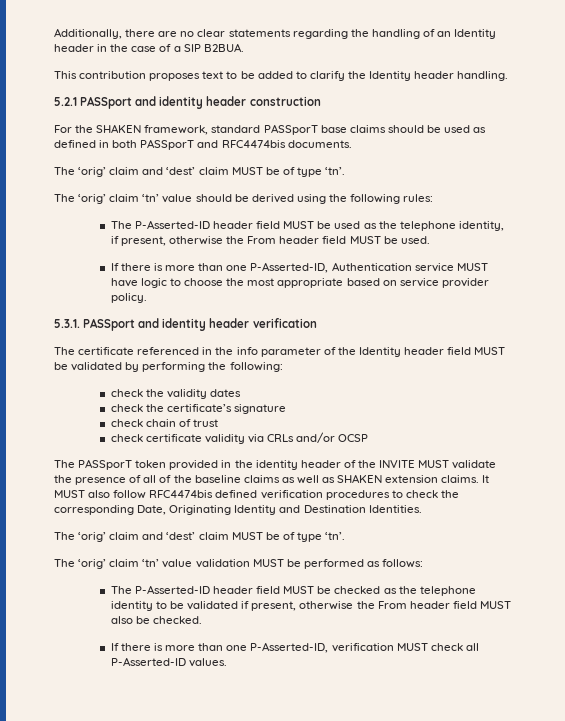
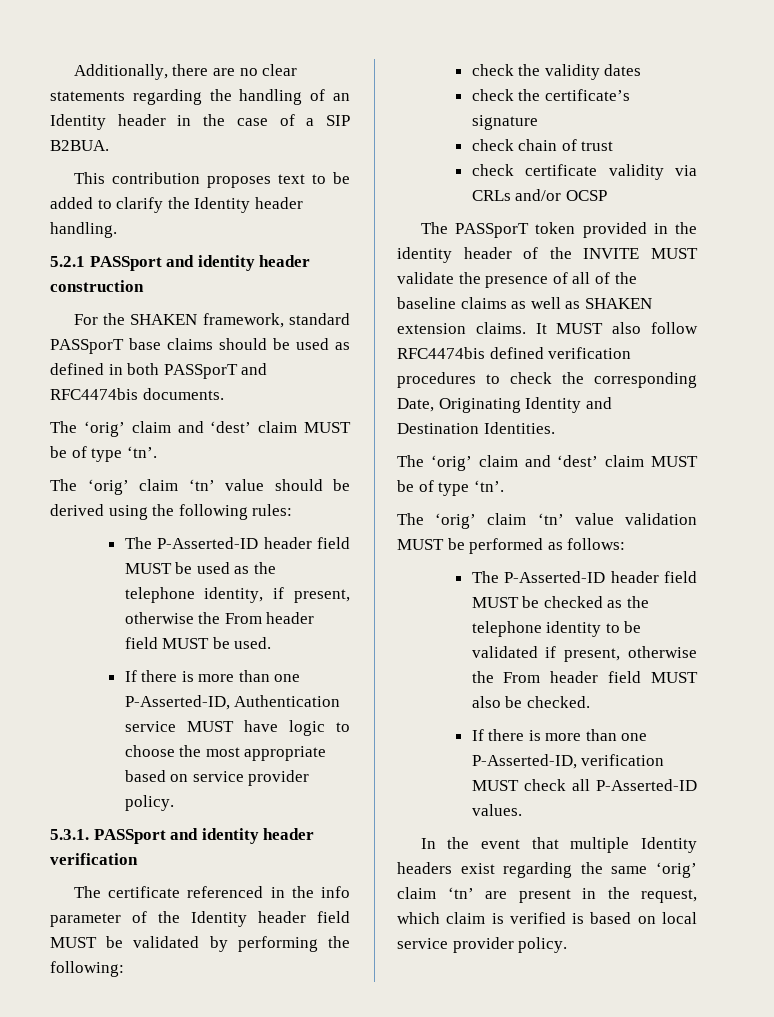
+ In the event that multiple Identity headers exist regarding the same ‘orig’ claim ‘tn’ are present in the request, which claim is verified is based on local service provider policy.

